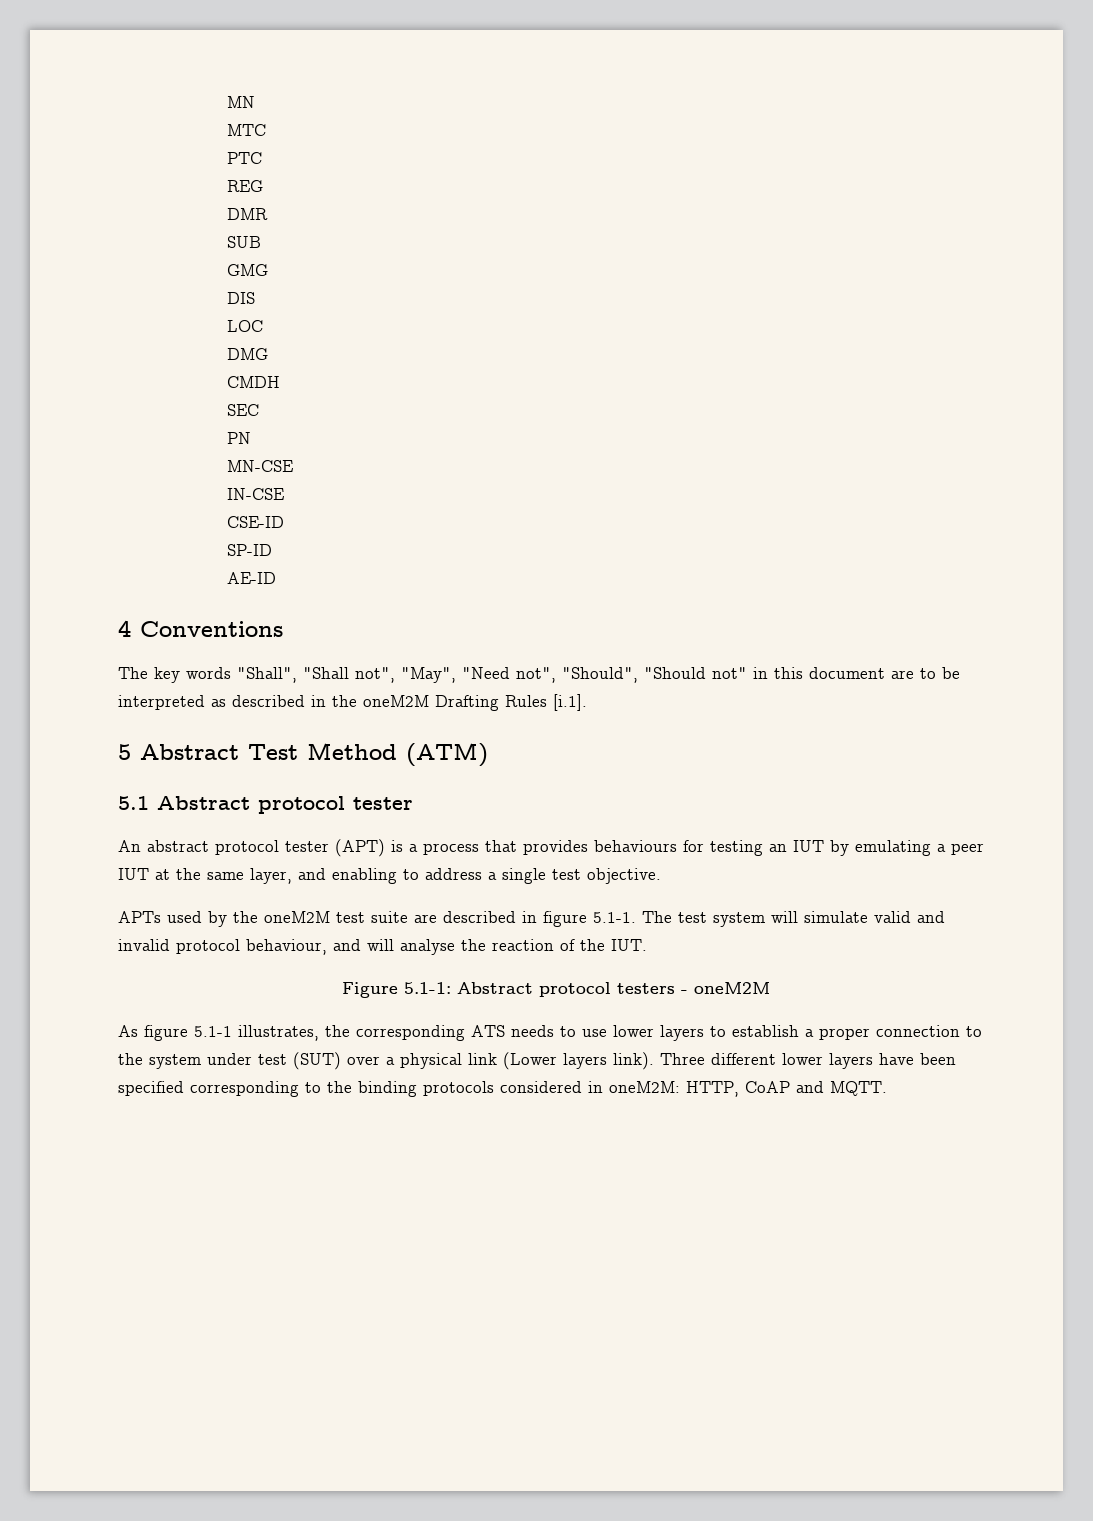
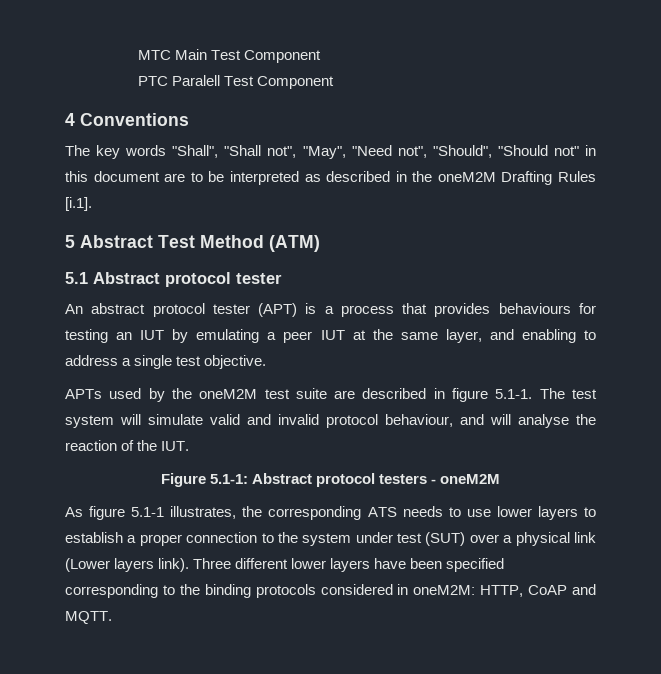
- MN
- MTC
- PTC
- REG
- DMR
- SUB
- GMG
- DIS
- LOC
- DMG
- CMDH
- SEC
- PN
- MN-CSE
- IN-CSE
- CSE-ID
- SP-ID
- AE-ID
+ MTC Main Test Component
+ PTC Paralell Test Component

